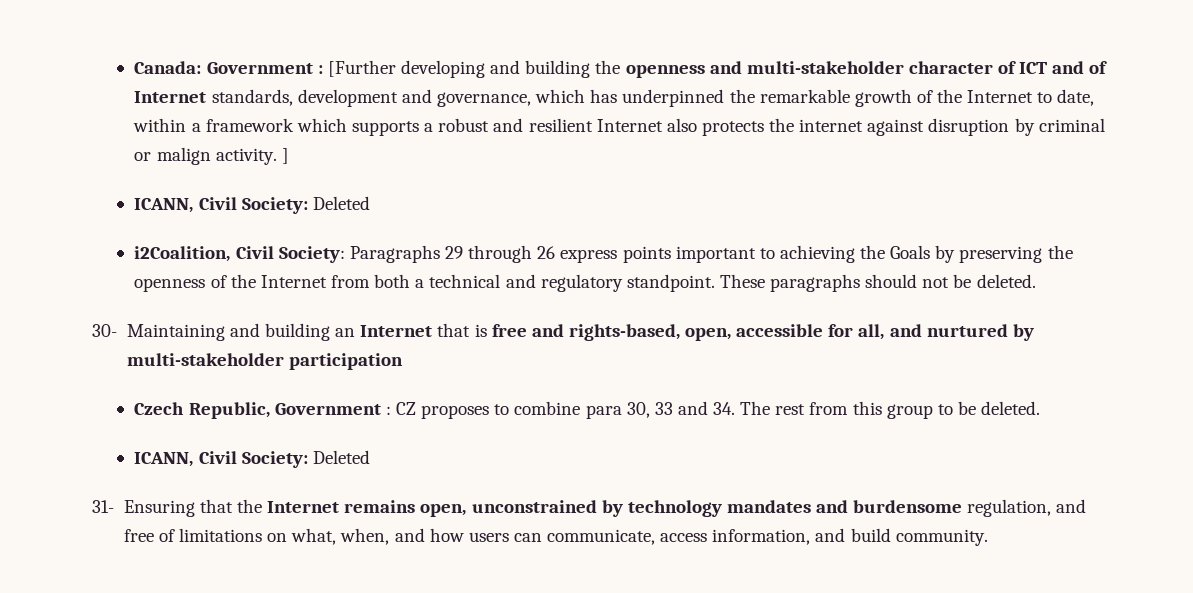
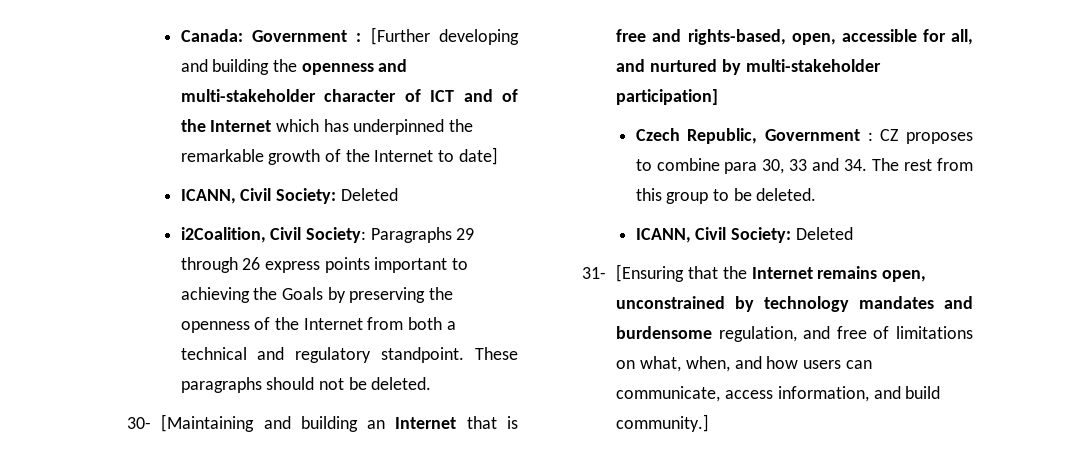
- Canada: Government : [Further developing and building the openness and multi-stakeholder character of ICT and of Internet standards, development and governance, which has underpinned the remarkable growth of the Internet to date, within a framework which supports a robust and resilient Internet also protects the internet against disruption by criminal or malign activity. ]
+ Canada: Government : [Further developing and building the openness and multi-stakeholder character of ICT and of the Internet which has underpinned the remarkable growth of the Internet to date]
- 30- Maintaining and building an Internet that is free and rights-based, open, accessible for all, and nurtured by multi-stakeholder participation
+ 30- [Maintaining and building an Internet that is free and rights-based, open, accessible for all, and nurtured by multi-stakeholder participation]
- 31- Ensuring that the Internet remains open, unconstrained by technology mandates and burdensome regulation, and free of limitations on what, when, and how users can communicate, access information, and build community.
+ 31- [Ensuring that the Internet remains open, unconstrained by technology mandates and burdensome regulation, and free of limitations on what, when, and how users can communicate, access information, and build community.]

